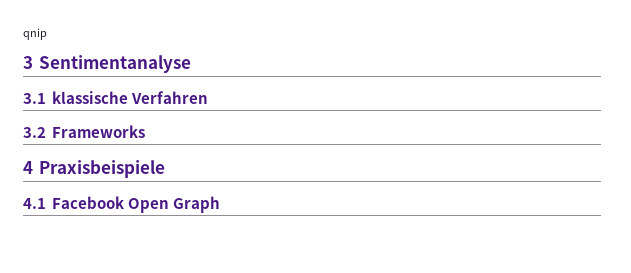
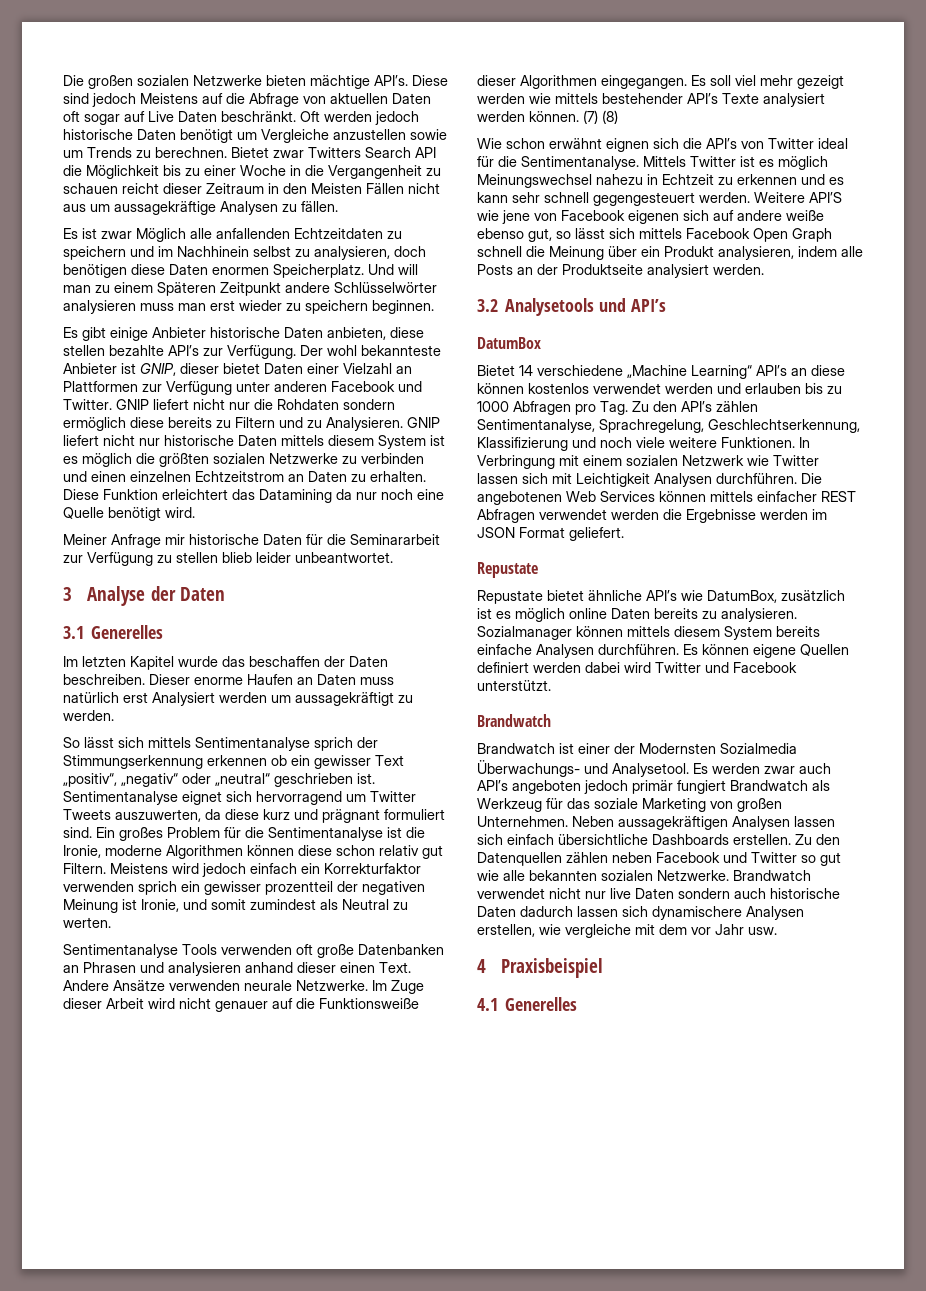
- qnip
- 3 Sentimentanalyse
- 3.1 klassische Verfahren
- 3.2 Frameworks
- 4 Praxisbeispiele
- 4.1 Facebook Open Graph
+ Die großen sozialen Netzwerke bieten mächtige API’s. Diese sind jedoch Meistens auf die Abfrage von aktuellen Daten oft sogar auf Live Daten beschränkt. Oft werden jedoch historische Daten benötigt um Vergleiche anzustellen sowie um Trends zu berechnen. Bietet zwar Twitters Search API die Möglichkeit bis zu einer Woche in die Vergangenheit zu schauen reicht dieser Zeitraum in den Meisten Fällen nicht aus um aussagekräftige Analysen zu fällen.
+ Es ist zwar Möglich alle anfallenden Echtzeitdaten zu speichern und im Nachhinein selbst zu analysieren, doch benötigen diese Daten enormen Speicherplatz. Und will man zu einem Späteren Zeitpunkt andere Schlüsselwörter analysieren muss man erst wieder zu speichern beginnen.
+ Es gibt einige Anbieter historische Daten anbieten, diese stellen bezahlte API’s zur Verfügung. Der wohl bekannteste Anbieter ist GNIP, dieser bietet Daten einer Vielzahl an Plattformen zur Verfügung unter anderen Facebook und Twitter. GNIP liefert nicht nur die Rohdaten sondern ermöglich diese bereits zu Filtern und zu Analysieren. GNIP liefert nicht nur historische Daten mittels diesem System ist es möglich die größten sozialen Netzwerke zu verbinden und einen einzelnen Echtzeitstrom an Daten zu erhalten. Diese Funktion erleichtert das Datamining da nur noch eine Quelle benötigt wird.
+ Meiner Anfrage mir historische Daten für die Seminararbeit zur Verfügung zu stellen blieb leider unbeantwortet.
+ 3 Analyse der Daten
+ 3.1 Generelles
+ Im letzten Kapitel wurde das beschaffen der Daten beschreiben. Dieser enorme Haufen an Daten muss natürlich erst Analysiert werden um aussagekräftigt zu werden.
+ So lässt sich mittels Sentimentanalyse sprich der Stimmungserkennung erkennen ob ein gewisser Text „positiv“, „negativ“ oder „neutral“ geschrieben ist. Sentimentanalyse eignet sich hervorragend um Twitter Tweets auszuwerten, da diese kurz und prägnant formuliert sind. Ein großes Problem für die Sentimentanalyse ist die Ironie, moderne Algorithmen können diese schon relativ gut Filtern. Meistens wird jedoch einfach ein Korrekturfaktor verwenden sprich ein gewisser prozentteil der negativen Meinung ist Ironie, und somit zumindest als Neutral zu werten.
+ Sentimentanalyse Tools verwenden oft große Datenbanken an Phrasen und analysieren anhand dieser einen Text. Andere Ansätze verwenden neurale Netzwerke. Im Zuge dieser Arbeit wird nicht genauer auf die Funktionsweiße dieser Algorithmen eingegangen. Es soll viel mehr gezeigt werden wie mittels bestehender API’s Texte analysiert werden können. (7) (8)
+ Wie schon erwähnt eignen sich die API’s von Twitter ideal für die Sentimentanalyse. Mittels Twitter ist es möglich Meinungswechsel nahezu in Echtzeit zu erkennen und es kann sehr schnell gegengesteuert werden. Weitere API’S wie jene von Facebook eigenen sich auf andere weiße ebenso gut, so lässt sich mittels Facebook Open Graph schnell die Meinung über ein Produkt analysieren, indem alle Posts an der Produktseite analysiert werden.
+ 3.2 Analysetools und API’s
+ DatumBox
+ Bietet 14 verschiedene „Machine Learning“ API’s an diese können kostenlos verwendet werden und erlauben bis zu 1000 Abfragen pro Tag. Zu den API’s zählen Sentimentanalyse, Sprachregelung, Geschlechtserkennung, Klassifizierung und noch viele weitere Funktionen. In Verbringung mit einem sozialen Netzwerk wie Twitter lassen sich mit Leichtigkeit Analysen durchführen. Die angebotenen Web Services können mittels einfacher REST Abfragen verwendet werden die Ergebnisse werden im JSON Format geliefert.
+ Repustate
+ Repustate bietet ähnliche API’s wie DatumBox, zusätzlich ist es möglich online Daten bereits zu analysieren. Sozialmanager können mittels diesem System bereits einfache Analysen durchführen. Es können eigene Quellen definiert werden dabei wird Twitter und Facebook unterstützt.
+ Brandwatch
+ Brandwatch ist einer der Modernsten Sozialmedia Überwachungs- und Analysetool. Es werden zwar auch API’s angeboten jedoch primär fungiert Brandwatch als Werkzeug für das soziale Marketing von großen Unternehmen. Neben aussagekräftigen Analysen lassen sich einfach übersichtliche Dashboards erstellen. Zu den Datenquellen zählen neben Facebook und Twitter so gut wie alle bekannten sozialen Netzwerke. Brandwatch verwendet nicht nur live Daten sondern auch historische Daten dadurch lassen sich dynamischere Analysen erstellen, wie vergleiche mit dem vor Jahr usw.
+ 4 Praxisbeispiel
+ 4.1 Generelles

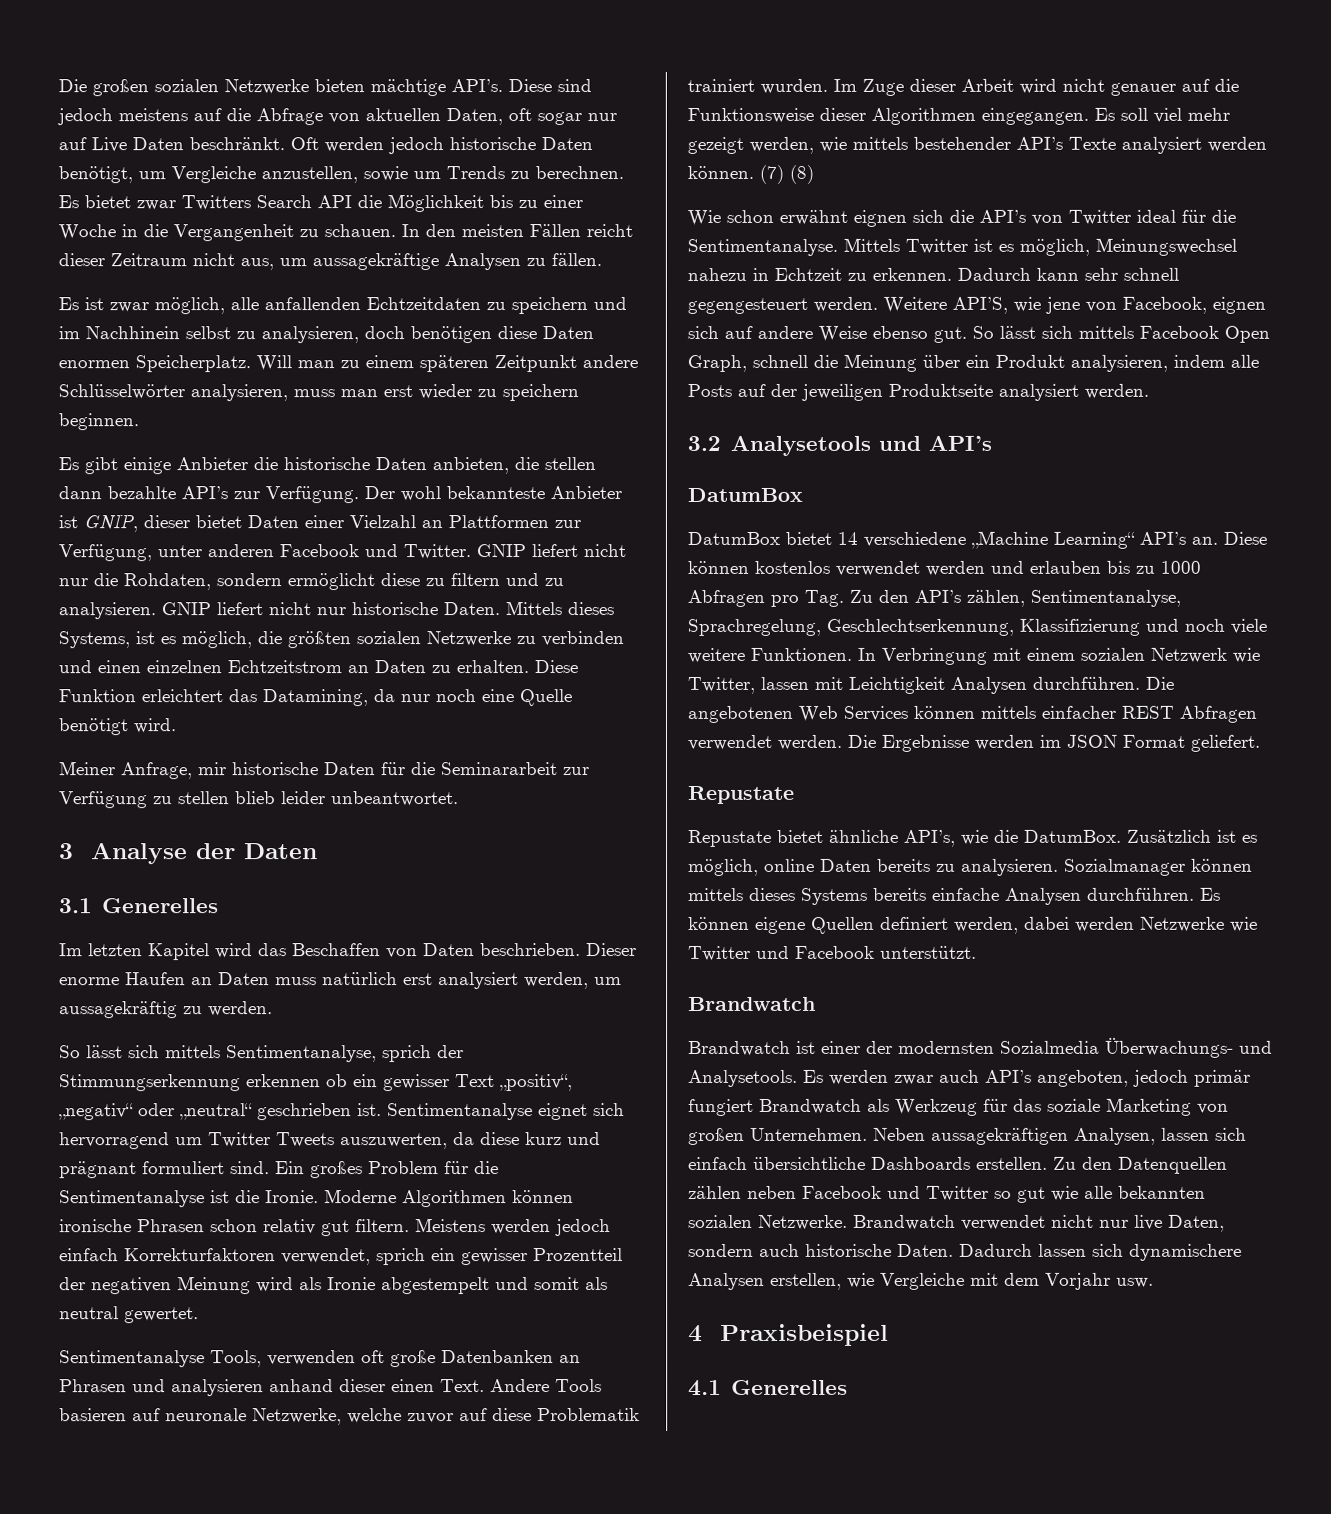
- Diese sind jedoch Meistens auf die Abfrage von aktuellen Daten oft sogar auf Live Daten beschränkt.
+ Diese sind jedoch meistens auf die Abfrage von aktuellen Daten, oft sogar nur auf Live Daten beschränkt.
- Oft werden jedoch historische Daten benötigt um Vergleiche anzustellen sowie um Trends zu berechnen.
+ Oft werden jedoch historische Daten benötigt, um Vergleiche anzustellen, sowie um Trends zu berechnen.
- Bietet zwar Twitters Search API die Möglichkeit bis zu einer Woche in die Vergangenheit zu schauen reicht dieser Zeitraum in den Meisten Fällen nicht aus um aussagekräftige Analysen zu fällen.
+ Es bietet zwar Twitters Search API die Möglichkeit bis zu einer Woche in die Vergangenheit zu schauen. In den meisten Fällen reicht dieser Zeitraum nicht aus, um aussagekräftige Analysen zu fällen.
- Es ist zwar Möglich alle anfallenden Echtzeitdaten zu speichern und im Nachhinein selbst zu analysieren, doch benötigen diese Daten enormen Speicherplatz.
+ Es ist zwar möglich, alle anfallenden Echtzeitdaten zu speichern und im Nachhinein selbst zu analysieren, doch benötigen diese Daten enormen Speicherplatz.
- Und will man zu einem Späteren Zeitpunkt andere Schlüsselwörter analysieren muss man erst wieder zu speichern beginnen.
+ Will man zu einem späteren Zeitpunkt andere Schlüsselwörter analysieren, muss man erst wieder zu speichern beginnen.
- Es gibt einige Anbieter historische Daten anbieten, diese stellen bezahlte API’s zur Verfügung.
+ Es gibt einige Anbieter die historische Daten anbieten, die stellen dann bezahlte API’s zur Verfügung.
- Der wohl bekannteste Anbieter ist GNIP, dieser bietet Daten einer Vielzahl an Plattformen zur Verfügung unter anderen Facebook und Twitter.
+ Der wohl bekannteste Anbieter ist GNIP, dieser bietet Daten einer Vielzahl an Plattformen zur Verfügung, unter anderen Facebook und Twitter.
- GNIP liefert nicht nur die Rohdaten sondern ermöglich diese bereits zu Filtern und zu Analysieren.
+ GNIP liefert nicht nur die Rohdaten, sondern ermöglicht diese zu filtern und zu analysieren.
- GNIP liefert nicht nur historische Daten mittels diesem System ist es möglich die größten sozialen Netzwerke zu verbinden und einen einzelnen Echtzeitstrom an Daten zu erhalten.
+ GNIP liefert nicht nur historische Daten. Mittels dieses Systems, ist es möglich, die größten sozialen Netzwerke zu verbinden und einen einzelnen Echtzeitstrom an Daten zu erhalten.
- Diese Funktion erleichtert das Datamining da nur noch eine Quelle benötigt wird.
+ Diese Funktion erleichtert das Datamining, da nur noch eine Quelle benötigt wird.
- Meiner Anfrage mir historische Daten für die Seminararbeit zur Verfügung zu stellen blieb leider unbeantwortet.
+ Meiner Anfrage, mir historische Daten für die Seminararbeit zur Verfügung zu stellen blieb leider unbeantwortet.
- Im letzten Kapitel wurde das beschaffen der Daten beschreiben.
+ Im letzten Kapitel wird das Beschaffen von Daten beschrieben.
- Dieser enorme Haufen an Daten muss natürlich erst Analysiert werden um aussagekräftigt zu werden.
+ Dieser enorme Haufen an Daten muss natürlich erst analysiert werden, um aussagekräftig zu werden.
- So lässt sich mittels Sentimentanalyse sprich der Stimmungserkennung erkennen ob ein gewisser Text „positiv“, „negativ“ oder „neutral“ geschrieben ist.
+ So lässt sich mittels Sentimentanalyse, sprich der Stimmungserkennung erkennen ob ein gewisser Text „positiv“, „negativ“ oder „neutral“ geschrieben ist.
- Ein großes Problem für die Sentimentanalyse ist die Ironie, moderne Algorithmen können diese schon relativ gut Filtern. Meistens wird jedoch einfach ein Korrekturfaktor verwenden sprich ein gewisser prozentteil der negativen Meinung ist Ironie, und somit zumindest als Neutral zu werten.
- Sentimentanalyse Tools verwenden oft große Datenbanken an Phrasen und analysieren anhand dieser einen Text.
+ Ein großes Problem für die Sentimentanalyse ist die Ironie. Moderne Algorithmen können ironische Phrasen schon relativ gut filtern. Meistens werden jedoch einfach Korrekturfaktoren verwendet, sprich ein gewisser Prozentteil der negativen Meinung wird als Ironie abgestempelt und somit als neutral gewertet.
+ Sentimentanalyse Tools, verwenden oft große Datenbanken an Phrasen und analysieren anhand dieser einen Text.
- Andere Ansätze verwenden neurale Netzwerke.
+ Andere Tools basieren auf neuronale Netzwerke, welche zuvor auf diese Problematik trainiert wurden.
- Im Zuge dieser Arbeit wird nicht genauer auf die Funktionsweiße dieser Algorithmen eingegangen.
+ Im Zuge dieser Arbeit wird nicht genauer auf die Funktionsweise dieser Algorithmen eingegangen.
- Es soll viel mehr gezeigt werden wie mittels bestehender API’s Texte analysiert werden können.
+ Es soll viel mehr gezeigt werden, wie mittels bestehender API’s Texte analysiert werden können.
- Mittels Twitter ist es möglich Meinungswechsel nahezu in Echtzeit zu erkennen und es kann sehr schnell gegengesteuert werden.
+ Mittels Twitter ist es möglich, Meinungswechsel nahezu in Echtzeit zu erkennen. Dadurch kann sehr schnell gegengesteuert werden.
- Weitere API’S wie jene von Facebook eigenen sich auf andere weiße ebenso gut, so lässt sich mittels Facebook Open Graph schnell die Meinung über ein Produkt analysieren, indem alle Posts an der Produktseite analysiert werden.
+ Weitere API’S, wie jene von Facebook, eignen sich auf andere Weise ebenso gut. So lässt sich mittels Facebook Open Graph, schnell die Meinung über ein Produkt analysieren, indem alle Posts auf der jeweiligen Produktseite analysiert werden.
- Bietet 14 verschiedene „Machine Learning“ API’s an diese können kostenlos verwendet werden und erlauben bis zu 1000 Abfragen pro Tag. Zu den API’s zählen Sentimentanalyse, Sprachregelung, Geschlechtserkennung, Klassifizierung und noch viele weitere Funktionen.
+ DatumBox bietet 14 verschiedene „Machine Learning“ API’s an. Diese können kostenlos verwendet werden und erlauben bis zu 1000 Abfragen pro Tag. Zu den API’s zählen, Sentimentanalyse, Sprachregelung, Geschlechtserkennung, Klassifizierung und noch viele weitere Funktionen.
- In Verbringung mit einem sozialen Netzwerk wie Twitter lassen sich mit Leichtigkeit Analysen durchführen.
+ In Verbringung mit einem sozialen Netzwerk wie Twitter, lassen mit Leichtigkeit Analysen durchführen.
- Die angebotenen Web Services können mittels einfacher REST Abfragen verwendet werden die Ergebnisse werden im JSON Format geliefert.
+ Die angebotenen Web Services können mittels einfacher REST Abfragen verwendet werden. Die Ergebnisse werden im JSON Format geliefert.
- Repustate bietet ähnliche API’s wie DatumBox, zusätzlich ist es möglich online Daten bereits zu analysieren.
+ Repustate bietet ähnliche API’s, wie die DatumBox. Zusätzlich ist es möglich, online Daten bereits zu analysieren.
- Sozialmanager können mittels diesem System bereits einfache Analysen durchführen.
+ Sozialmanager können mittels dieses Systems bereits einfache Analysen durchführen.
- Es können eigene Quellen definiert werden dabei wird Twitter und Facebook unterstützt.
+ Es können eigene Quellen definiert werden, dabei werden Netzwerke wie Twitter und Facebook unterstützt.
- Brandwatch ist einer der Modernsten Sozialmedia Überwachungs- und Analysetool.
+ Brandwatch ist einer der modernsten Sozialmedia Überwachungs- und Analysetools.
- Es werden zwar auch API’s angeboten jedoch primär fungiert Brandwatch als Werkzeug für das soziale Marketing von großen Unternehmen.
+ Es werden zwar auch API’s angeboten, jedoch primär fungiert Brandwatch als Werkzeug für das soziale Marketing von großen Unternehmen.
- Neben aussagekräftigen Analysen lassen sich einfach übersichtliche Dashboards erstellen.
+ Neben aussagekräftigen Analysen, lassen sich einfach übersichtliche Dashboards erstellen.
- Brandwatch verwendet nicht nur live Daten sondern auch historische Daten dadurch lassen sich dynamischere Analysen erstellen, wie vergleiche mit dem vor Jahr usw.
+ Brandwatch verwendet nicht nur live Daten, sondern auch historische Daten. Dadurch lassen sich dynamischere Analysen erstellen, wie Vergleiche mit dem Vorjahr usw.

